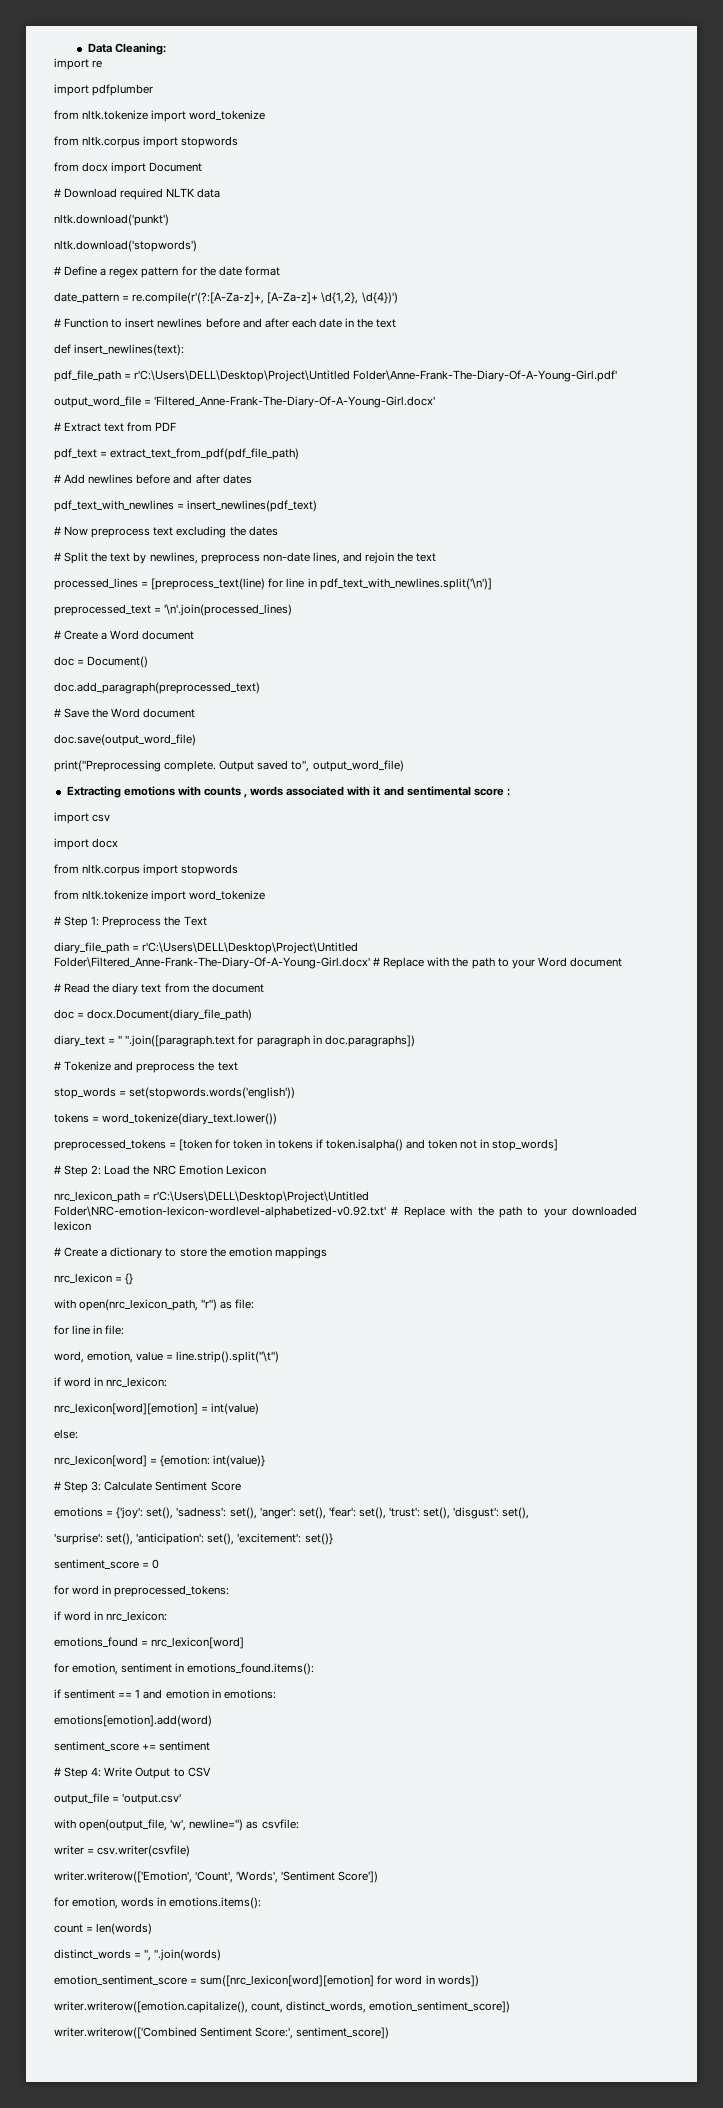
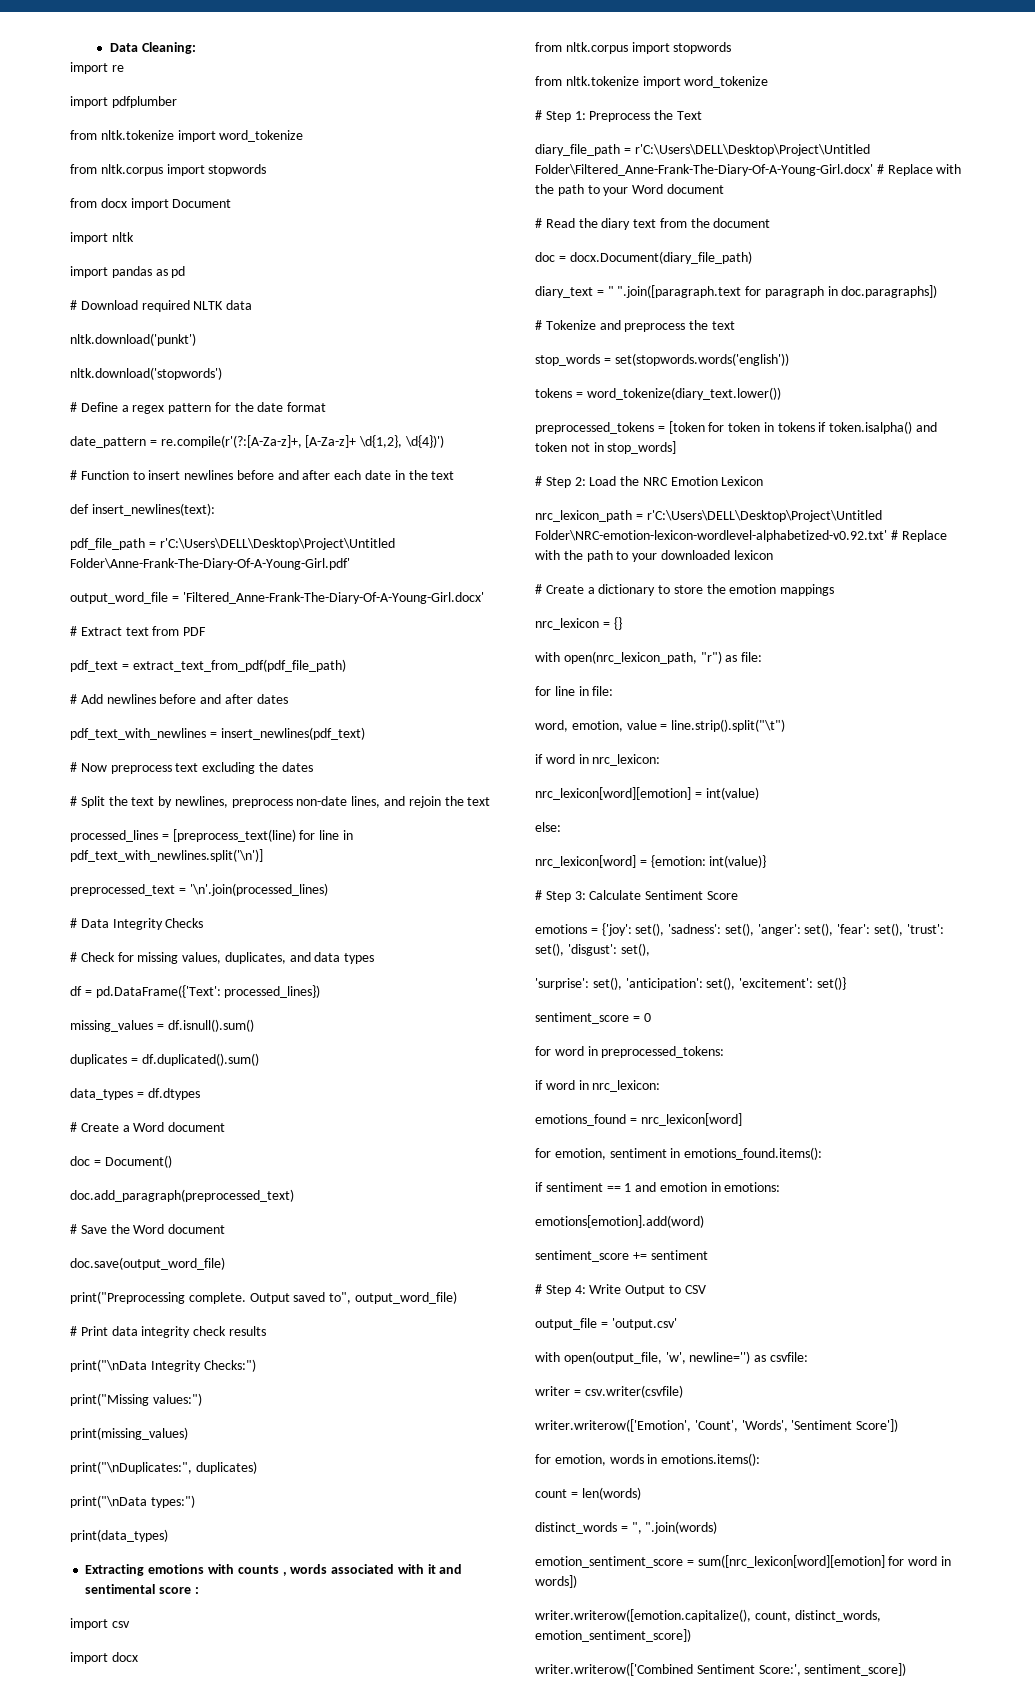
+ import nltk
+ import pandas as pd
+ # Data Integrity Checks
+ # Check for missing values, duplicates, and data types
+ df = pd.DataFrame({'Text': processed_lines})
+ missing_values = df.isnull().sum()
+ duplicates = df.duplicated().sum()
+ data_types = df.dtypes
+ # Print data integrity check results
+ print("\nData Integrity Checks:")
+ print("Missing values:")
+ print(missing_values)
+ print("\nDuplicates:", duplicates)
+ print("\nData types:")
+ print(data_types)

